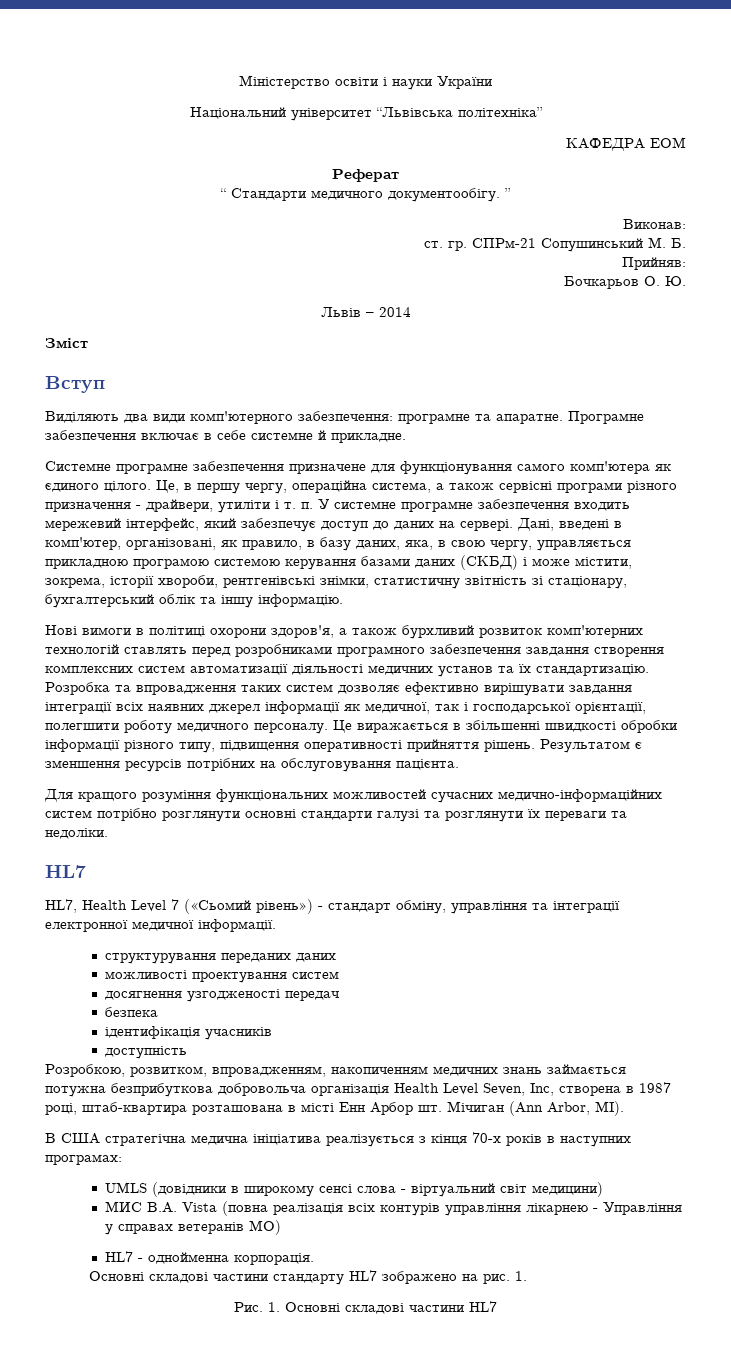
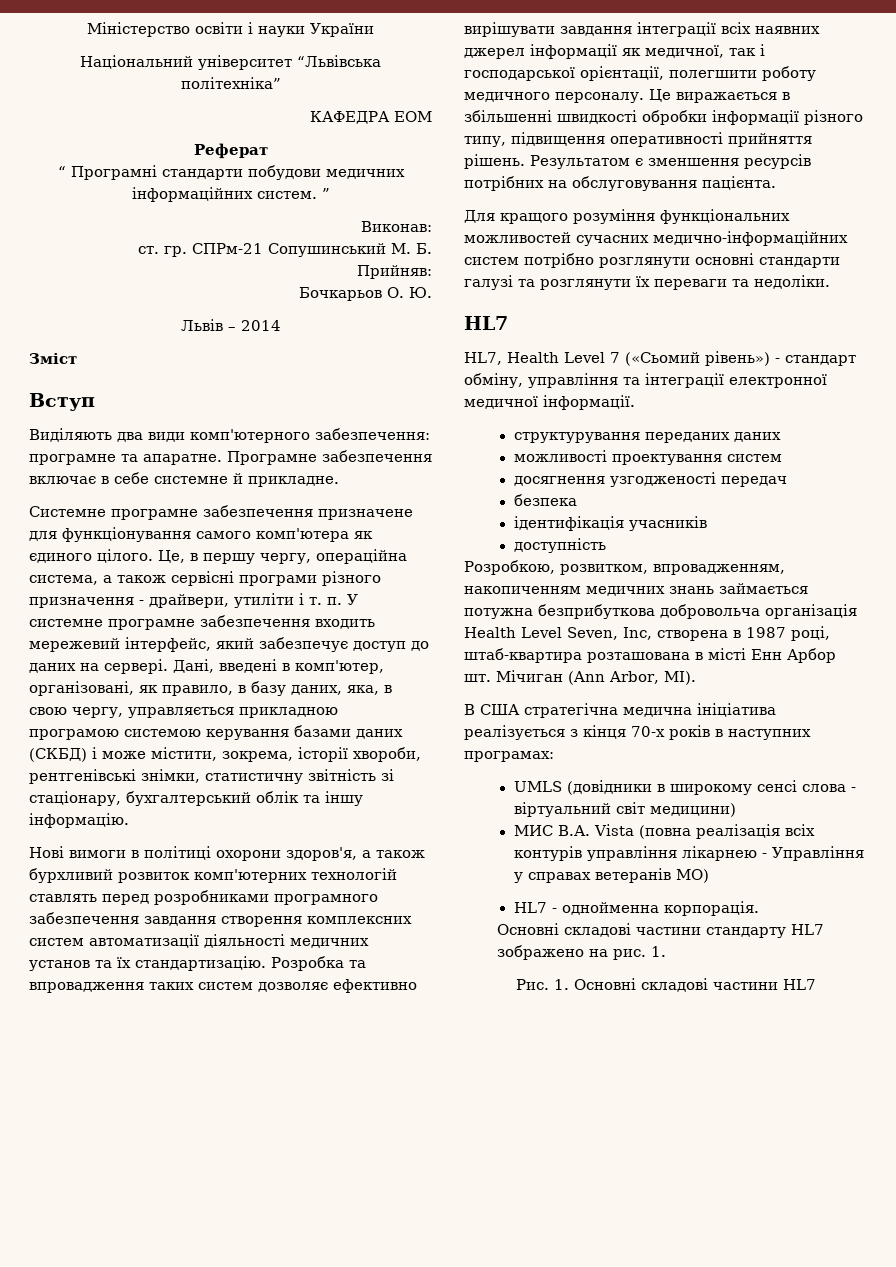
- “ Стандарти медичного документообігу. ”
+ “ Програмні стандарти побудови медичних інформаційних систем. ”

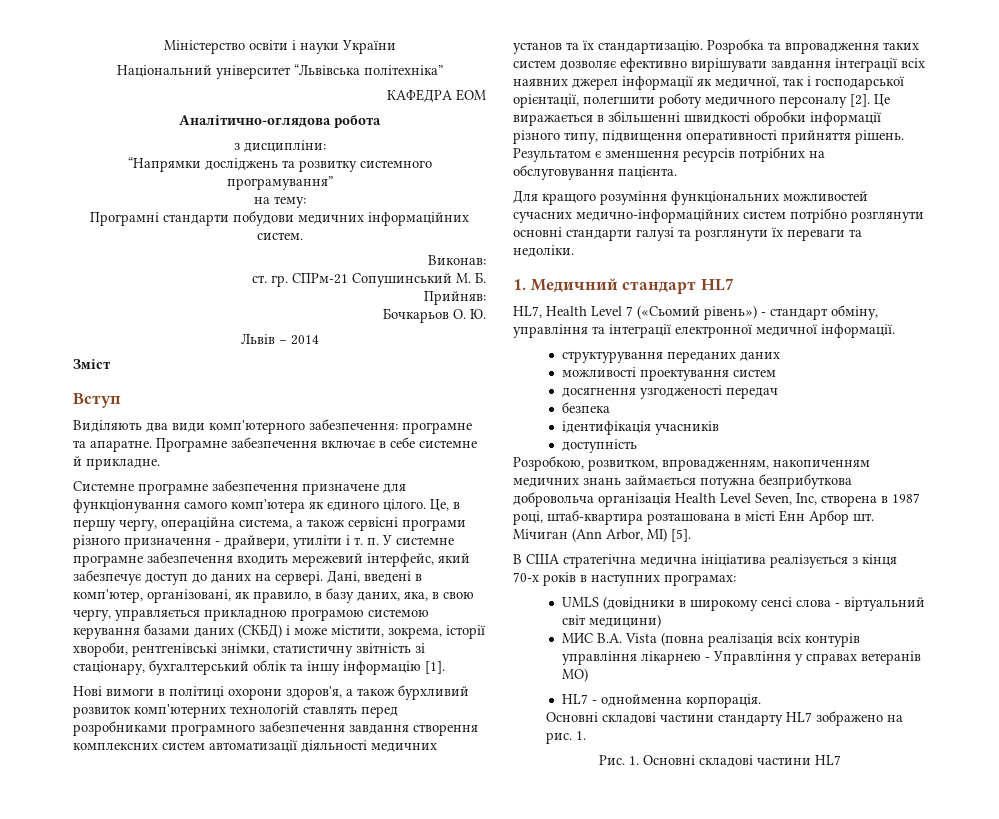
- Реферат
- “ Програмні стандарти побудови медичних інформаційних систем. ”
+ Аналітично-оглядова робота
+ з дисципліни:
+ “Напрямки досліджень та розвитку системного програмування”
+ на тему:
+ Програмні стандарти побудови медичних інформаційних систем.
- Дані, введені в комп'ютер, організовані, як правило, в базу даних, яка, в свою чергу, управляється прикладною програмою системою керування базами даних (СКБД) і може містити, зокрема, історії хвороби, рентгенівські знімки, статистичну звітність зі стаціонару, бухгалтерський облік та іншу інформацію.
+ Дані, введені в комп'ютер, організовані, як правило, в базу даних, яка, в свою чергу, управляється прикладною програмою системою керування базами даних (СКБД) і може містити, зокрема, історії хвороби, рентгенівські знімки, статистичну звітність зі стаціонару, бухгалтерський облік та іншу інформацію [1].
- Розробка та впровадження таких систем дозволяє ефективно вирішувати завдання інтеграції всіх наявних джерел інформації як медичної, так і господарської орієнтації, полегшити роботу медичного персоналу.
+ Розробка та впровадження таких систем дозволяє ефективно вирішувати завдання інтеграції всіх наявних джерел інформації як медичної, так і господарської орієнтації, полегшити роботу медичного персоналу [2].
  Для кращого розуміння функціональних можливостей сучасних медично-інформаційних систем потрібно розглянути основні стандарти галузі та розглянути їх переваги та недоліки.
- HL7
+ 1. Медичний стандарт HL7
- Мічиган (Ann Arbor, MI).
+ Мічиган (Ann Arbor, MI) [5].

